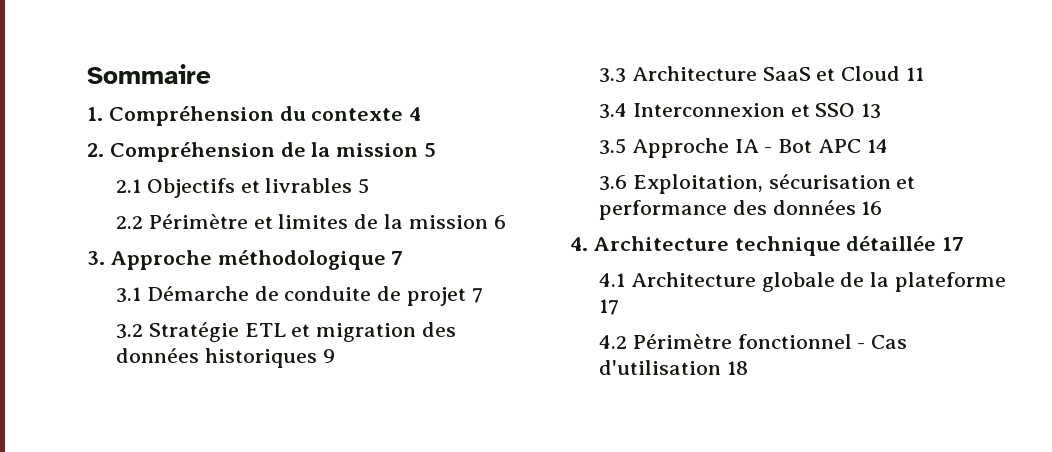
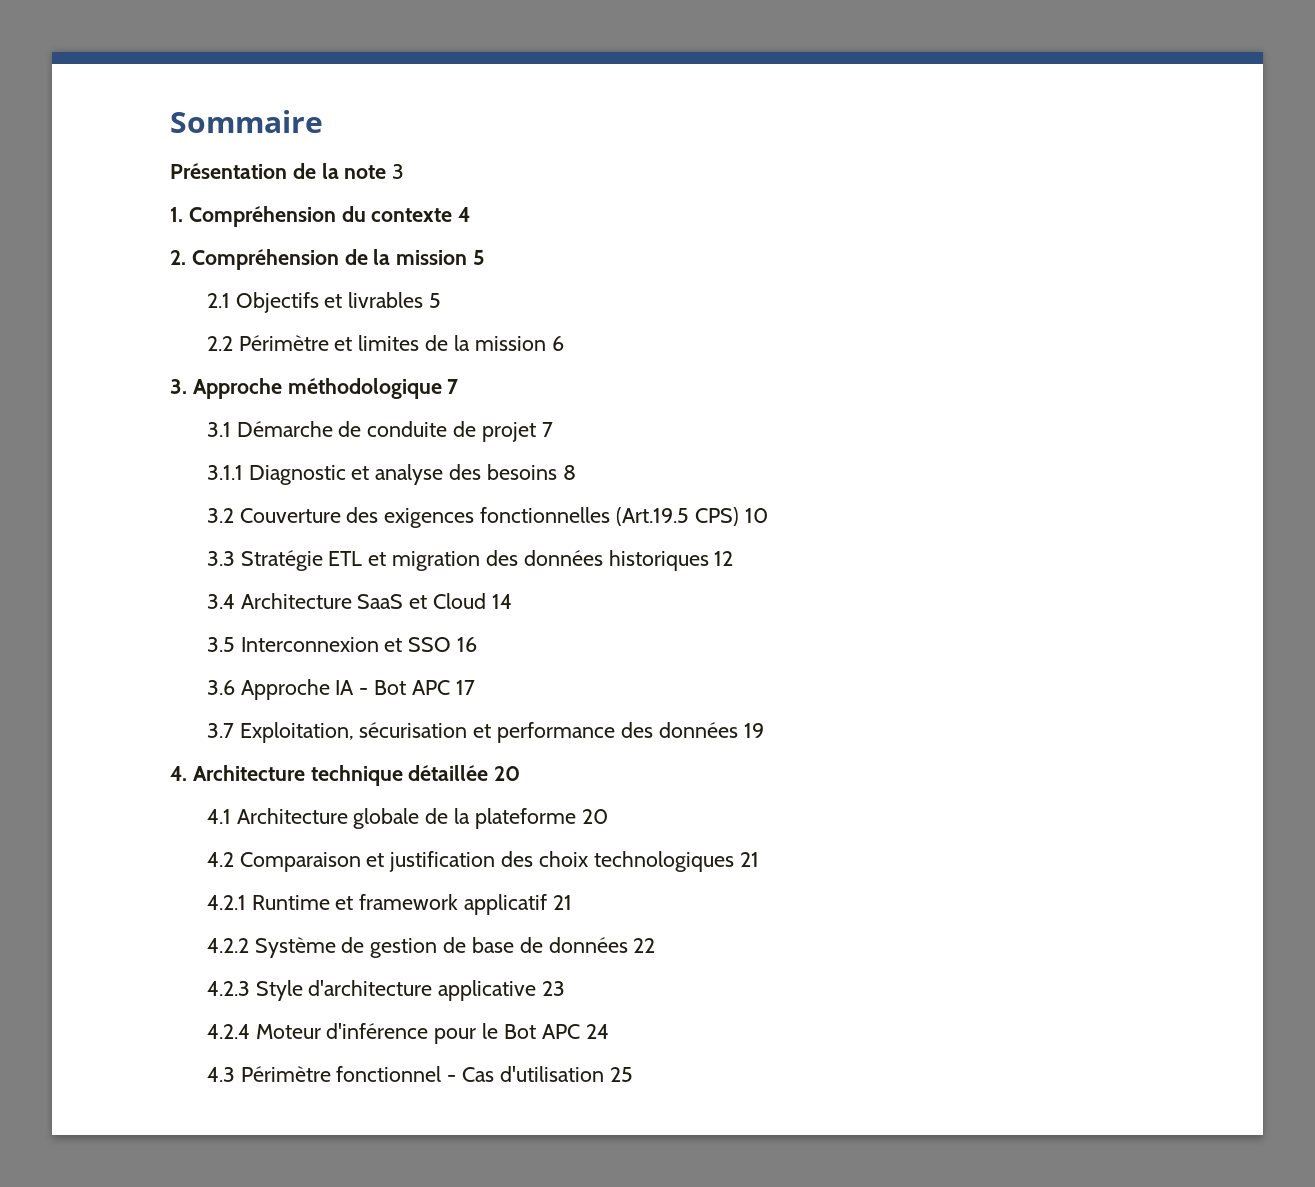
+ Présentation de la note 3
- 3.2 Stratégie ETL et migration des données historiques 9
- 3.3 Architecture SaaS et Cloud 11
- 3.4 Interconnexion et SSO 13
- 3.5 Approche IA - Bot APC 14
- 3.6 Exploitation, sécurisation et performance des données 16
+ 3.1.1 Diagnostic et analyse des besoins 8
+ 3.2 Couverture des exigences fonctionnelles (Art.19.5 CPS) 10
+ 3.3 Stratégie ETL et migration des données historiques 12
+ 3.4 Architecture SaaS et Cloud 14
+ 3.5 Interconnexion et SSO 16
+ 3.6 Approche IA - Bot APC 17
+ 3.7 Exploitation, sécurisation et performance des données 19
- 4. Architecture technique détaillée 17
+ 4. Architecture technique détaillée 20
- 4.1 Architecture globale de la plateforme 17
+ 4.1 Architecture globale de la plateforme 20
- 4.2 Périmètre fonctionnel - Cas d'utilisation 18
+ 4.2 Comparaison et justification des choix technologiques 21
+ 4.2.1 Runtime et framework applicatif 21
+ 4.2.2 Système de gestion de base de données 22
+ 4.2.3 Style d'architecture applicative 23
+ 4.2.4 Moteur d'inférence pour le Bot APC 24
+ 4.3 Périmètre fonctionnel - Cas d'utilisation 25

